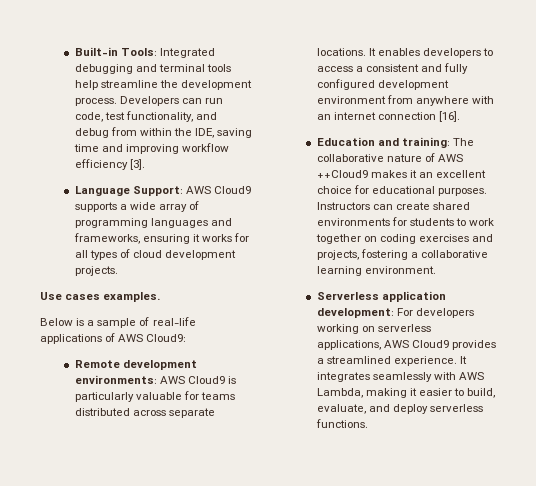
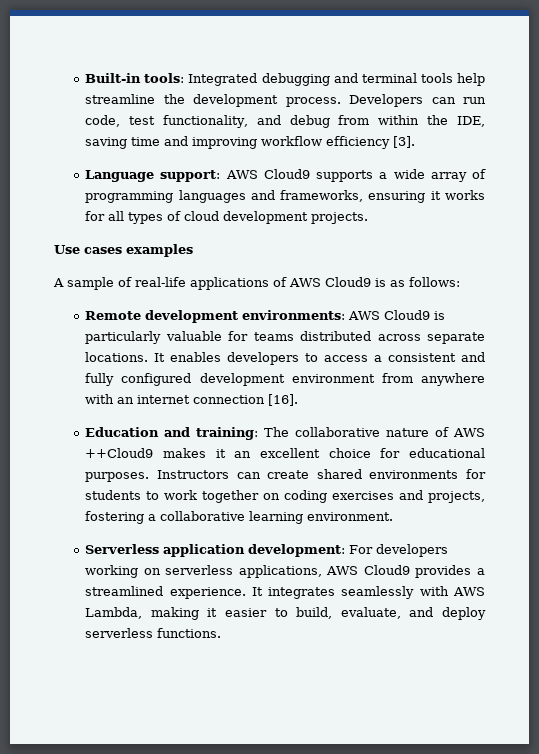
- Built-in Tools: Integrated debugging and terminal tools help streamline the development process.
+ Built-in tools: Integrated debugging and terminal tools help streamline the development process.
- Language Support: AWS Cloud9 supports a wide array of programming languages and frameworks, ensuring it works for all types of cloud development projects.
+ Language support: AWS Cloud9 supports a wide array of programming languages and frameworks, ensuring it works for all types of cloud development projects.
- Use cases examples.
- Below is a sample of real-life applications of AWS Cloud9:
+ Use cases examples
+ A sample of real-life applications of AWS Cloud9 is as follows:

